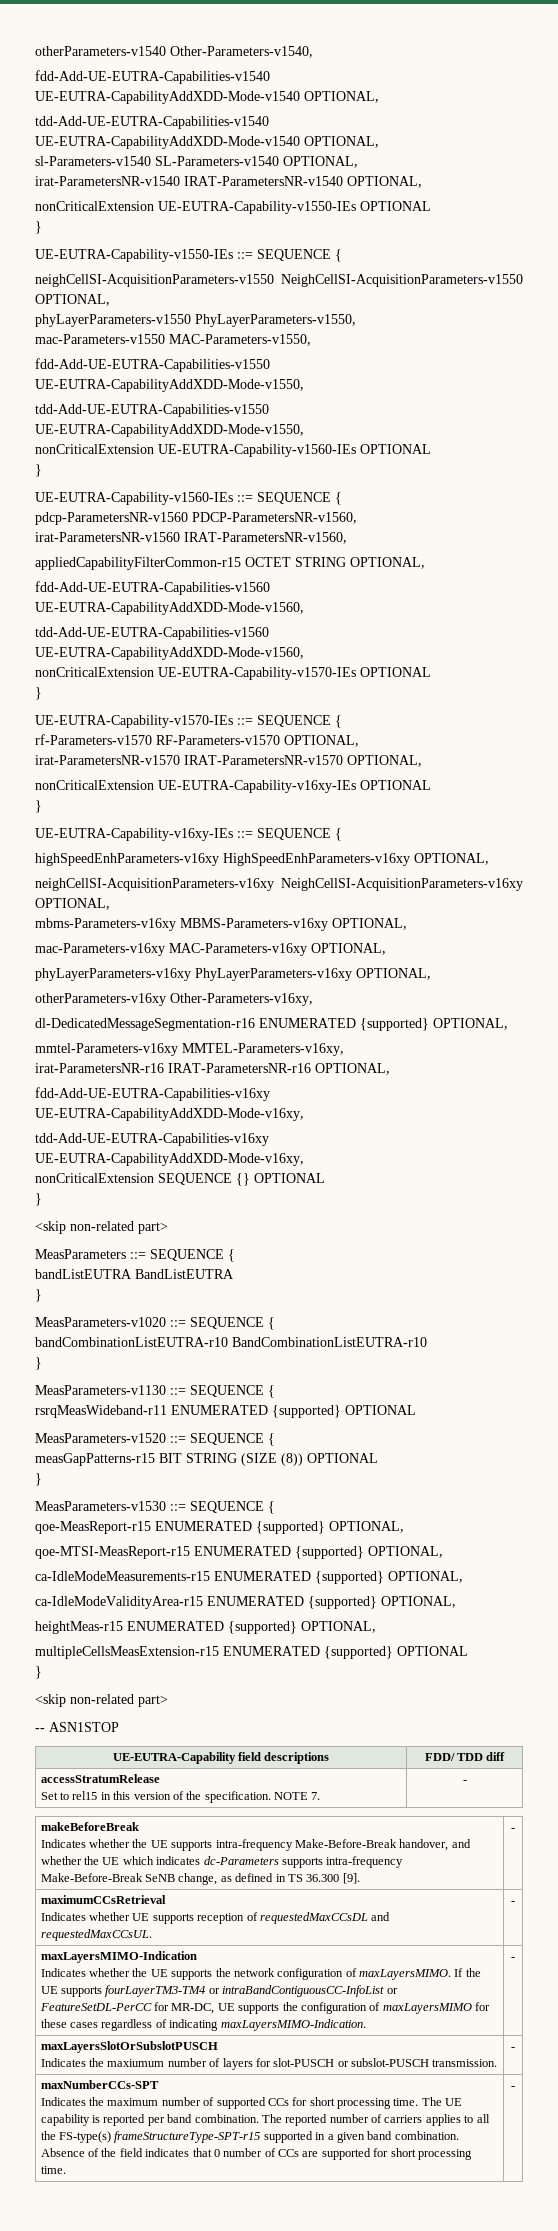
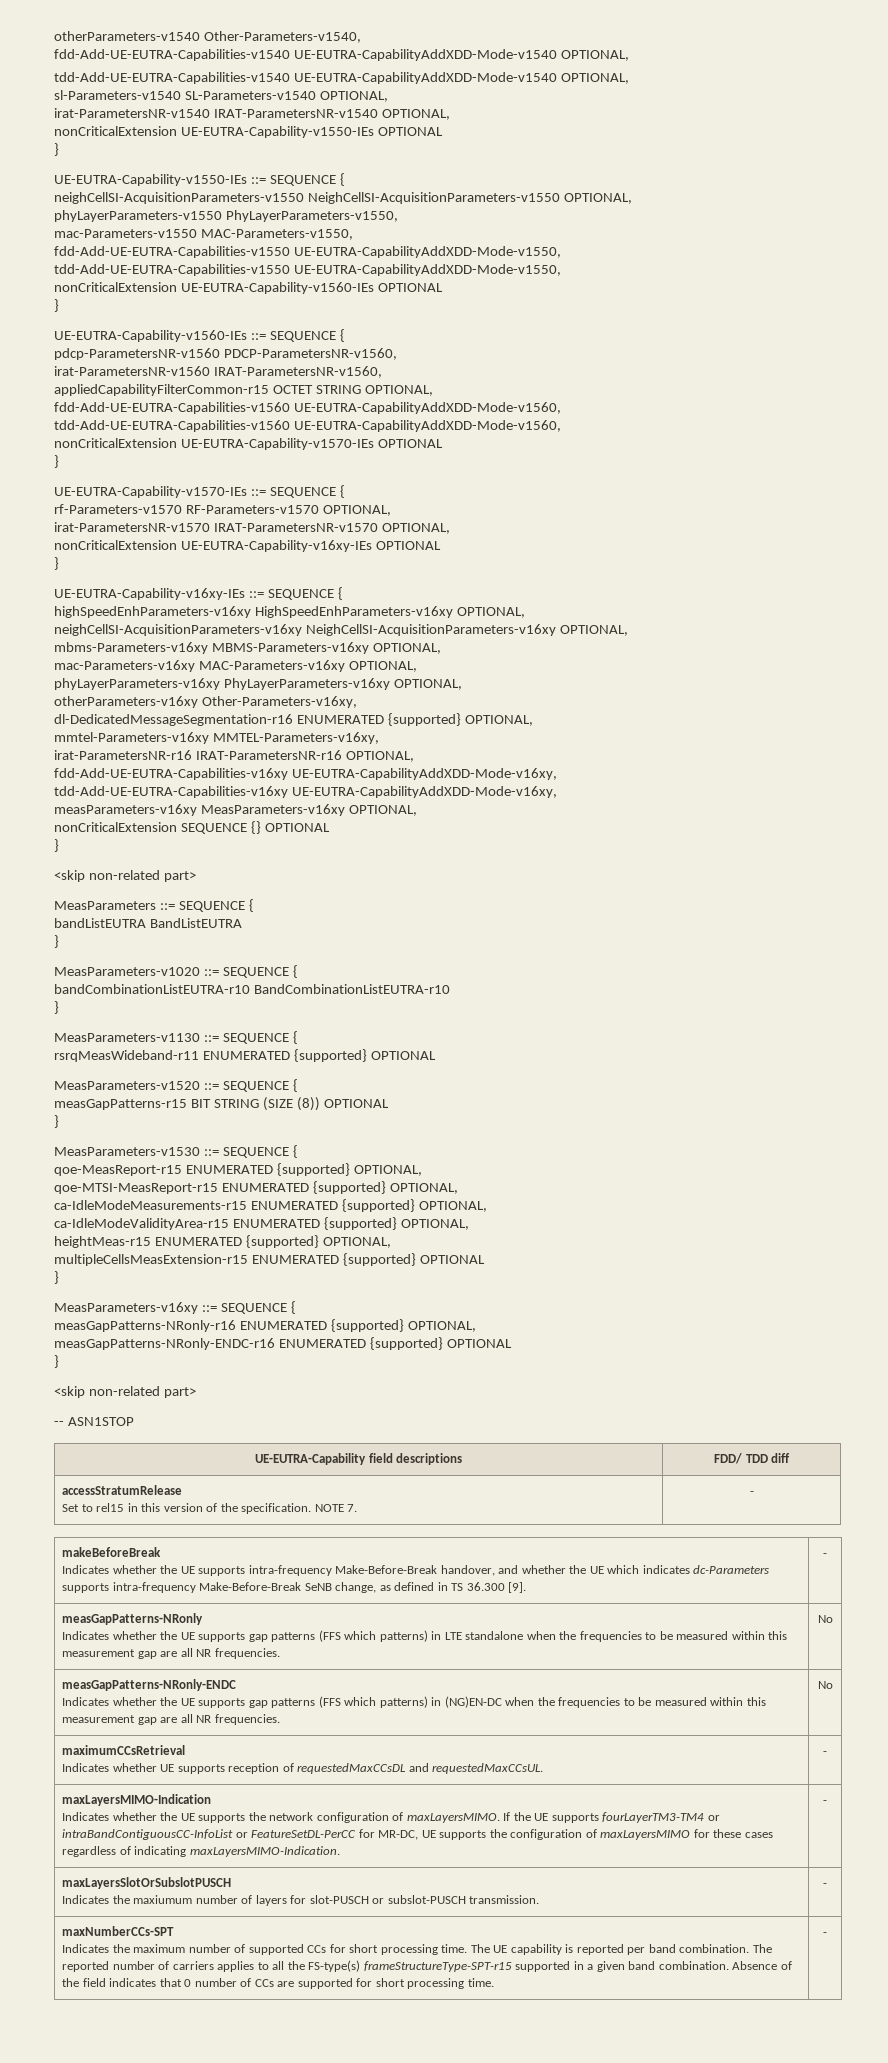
+ measParameters-v16xy MeasParameters-v16xy OPTIONAL,
+ MeasParameters-v16xy ::= SEQUENCE {
+ measGapPatterns-NRonly-r16 ENUMERATED {supported} OPTIONAL,
+ measGapPatterns-NRonly-ENDC-r16 ENUMERATED {supported} OPTIONAL
+ }
+ measGapPatterns-NRonly
+ Indicates whether the UE supports gap patterns (FFS which patterns) in LTE standalone when the frequencies to be measured within this measurement gap are all NR frequencies. | No
+ measGapPatterns-NRonly-ENDC
+ Indicates whether the UE supports gap patterns (FFS which patterns) in (NG)EN-DC when the frequencies to be measured within this measurement gap are all NR frequencies. | No

